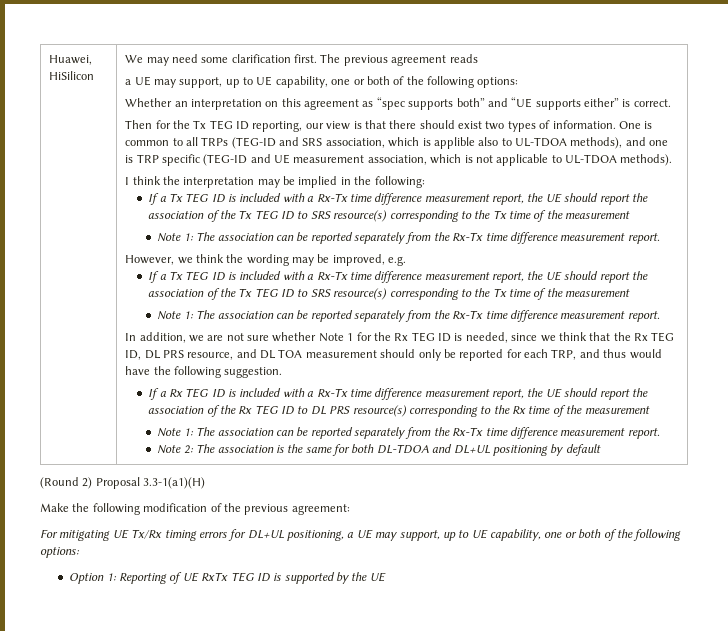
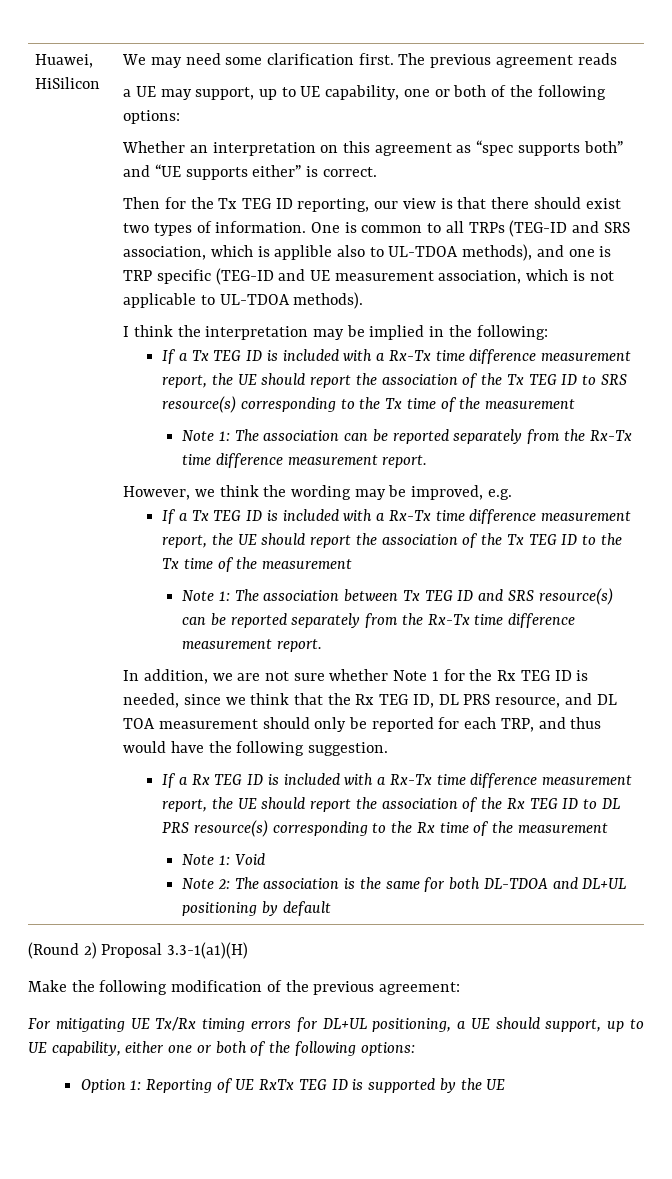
  However, we think the wording may be improved, e.g.
- If a Tx TEG ID is included with a Rx-Tx time difference measurement report, the UE should report the association of the Tx TEG ID to SRS resource(s) corresponding to the Tx time of the measurement
- Note 1: The association can be reported separately from the Rx-Tx time difference measurement report.
+ If a Tx TEG ID is included with a Rx-Tx time difference measurement report, the UE should report the association of the Tx TEG ID to the Tx time of the measurement
+ Note 1: The association between Tx TEG ID and SRS resource(s) can be reported separately from the Rx-Tx time difference measurement report.
  If a Rx TEG ID is included with a Rx-Tx time difference measurement report, the UE should report the association of the Rx TEG ID to DL PRS resource(s) corresponding to the Rx time of the measurement
- Note 1: The association can be reported separately from the Rx-Tx time difference measurement report.
+ Note 1: Void
- For mitigating UE Tx/Rx timing errors for DL+UL positioning, a UE may support, up to UE capability, one or both of the following options:
+ For mitigating UE Tx/Rx timing errors for DL+UL positioning, a UE should support, up to UE capability, either one or both of the following options:

